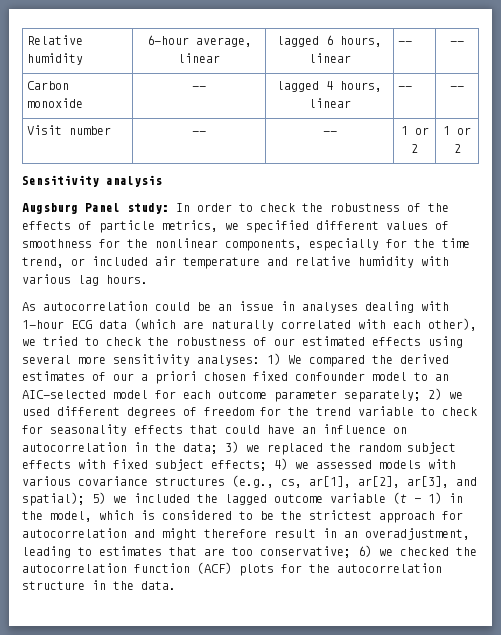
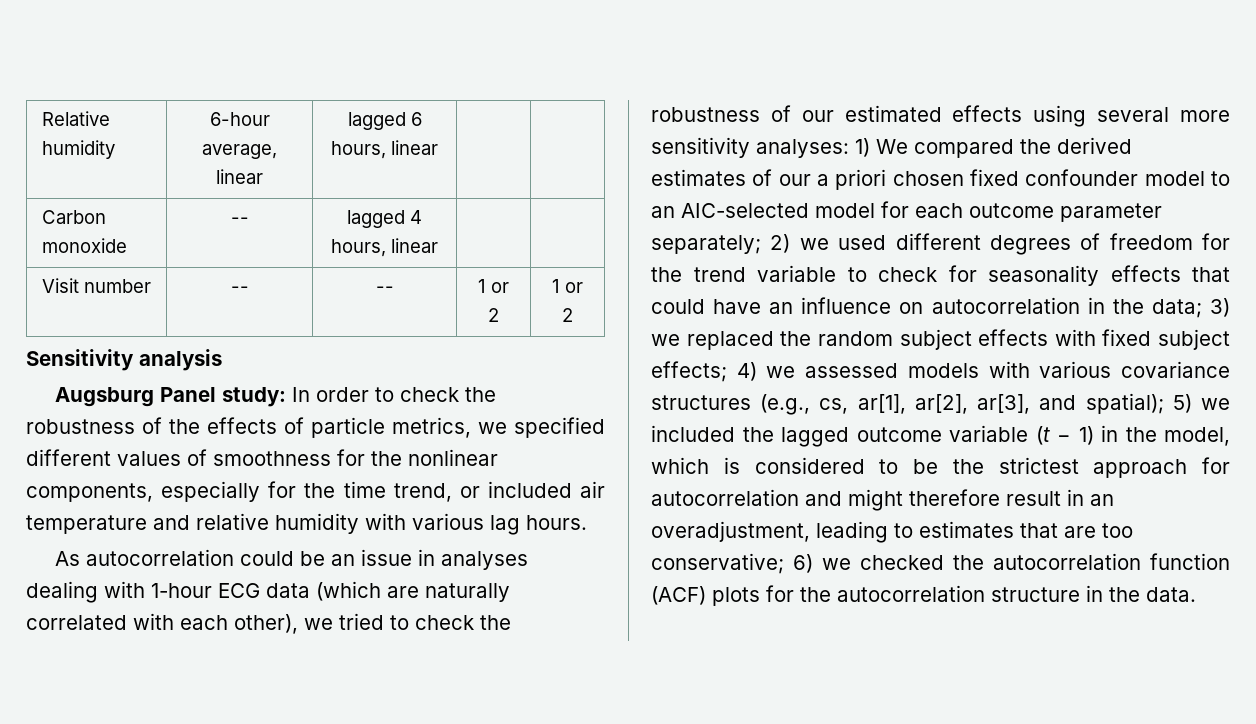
- Relative humidity | 6-hour average, linear | lagged 6 hours, linear | -- | --
+ Relative humidity | 6-hour average, linear | lagged 6 hours, linear | |
- Carbon monoxide | -- | lagged 4 hours, linear | -- | --
+ Carbon monoxide | -- | lagged 4 hours, linear | |

